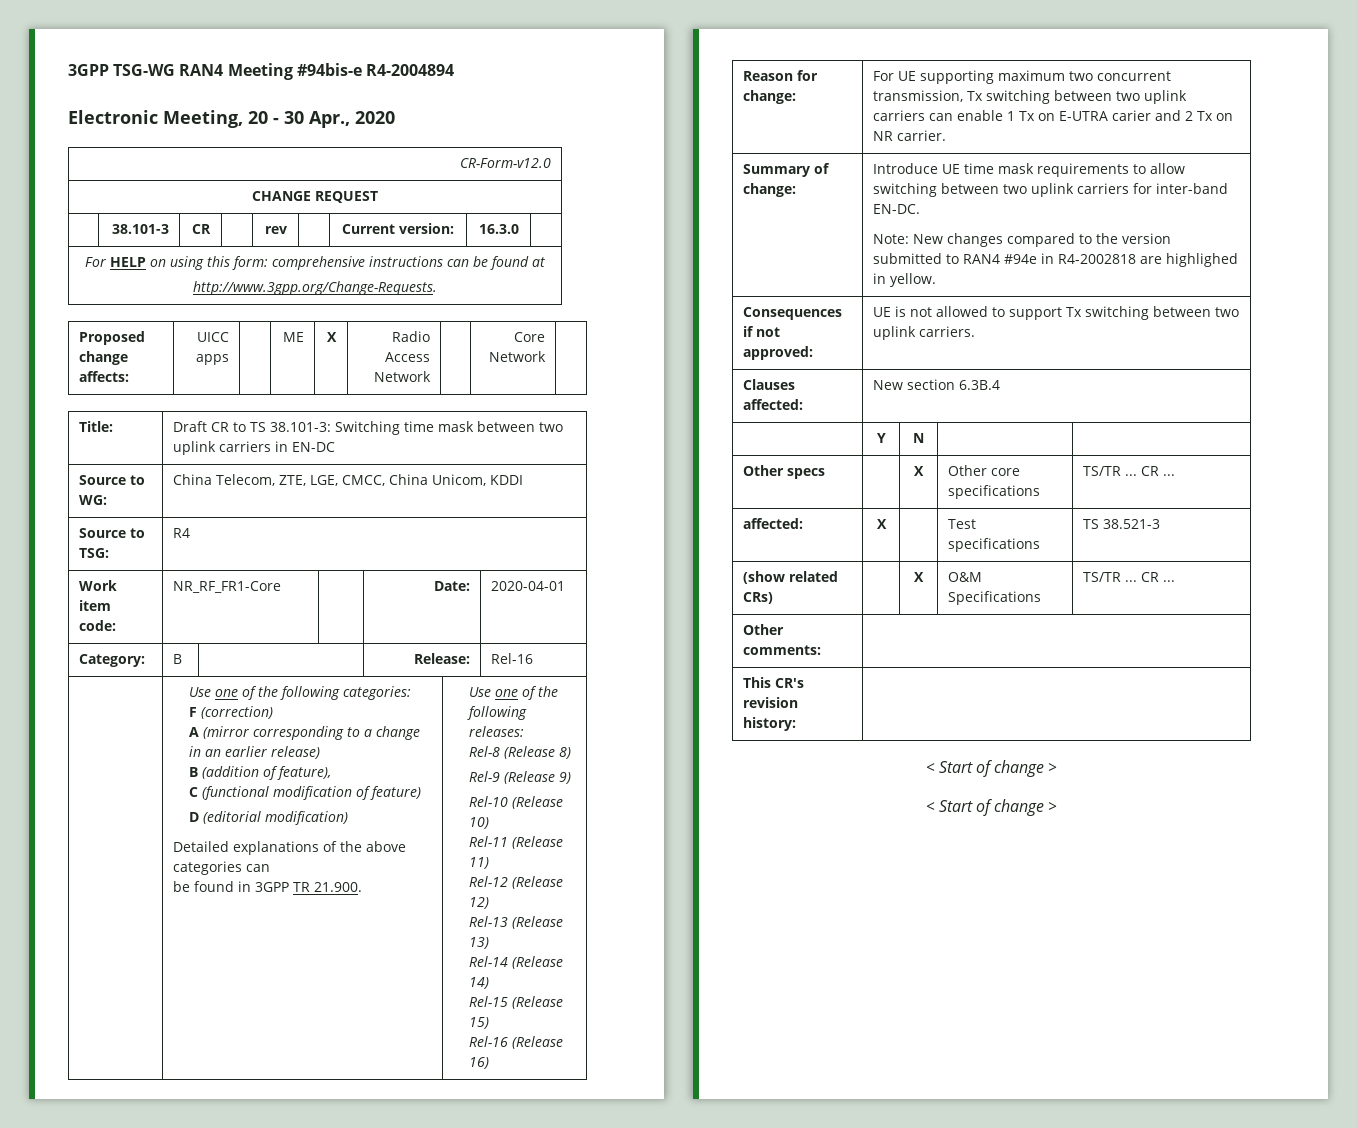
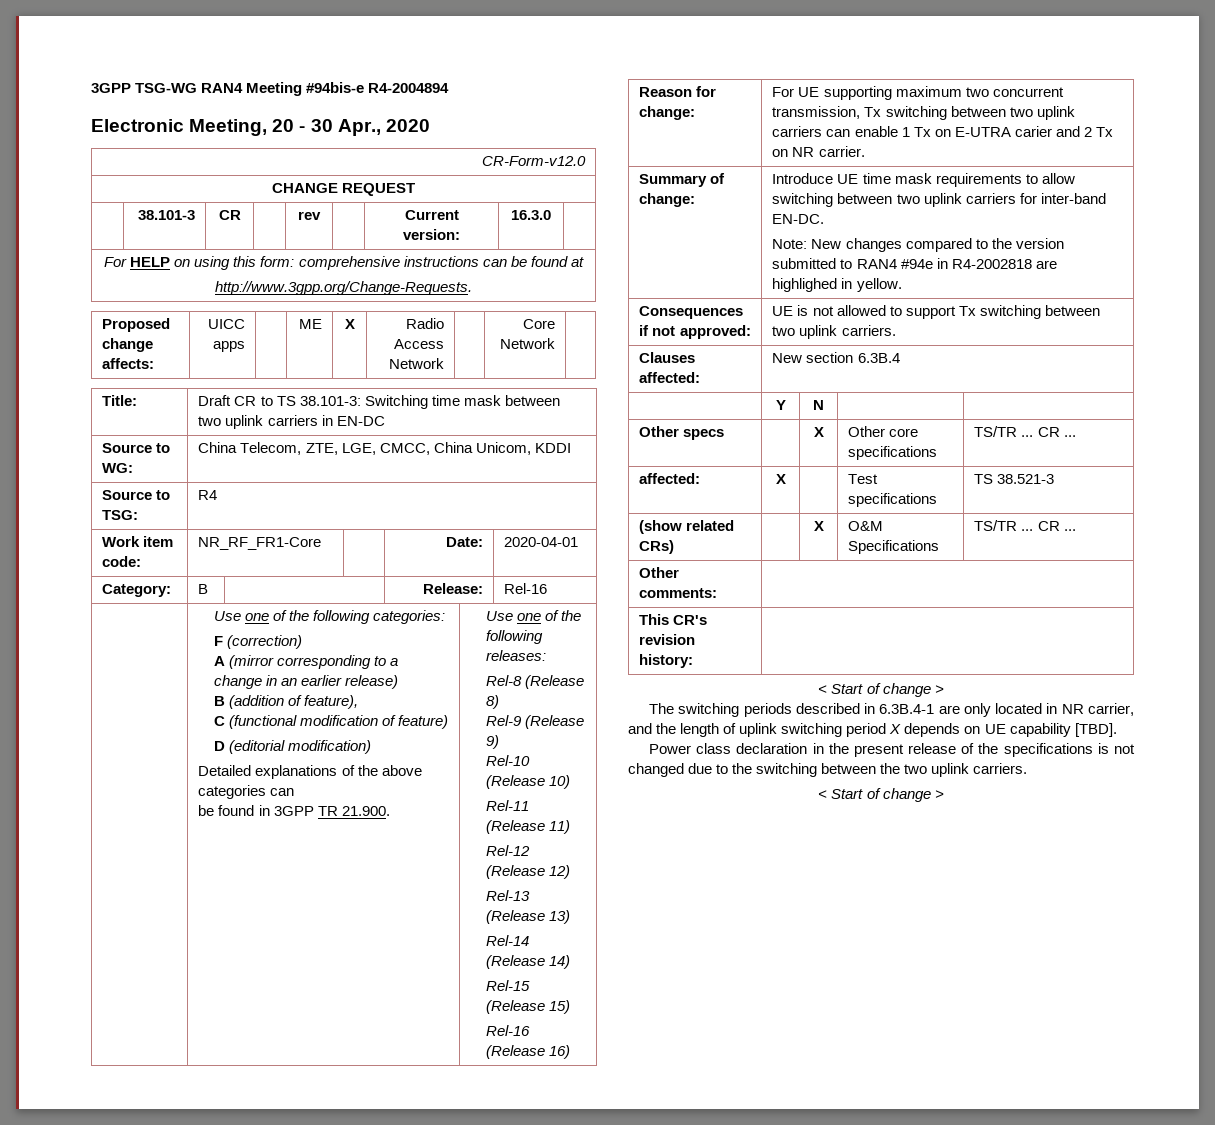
+ The switching periods described in 6.3B.4-1 are only located in NR carrier, and the length of uplink switching period X depends on UE capability [TBD].
+ Power class declaration in the present release of the specifications is not changed due to the switching between the two uplink carriers.

